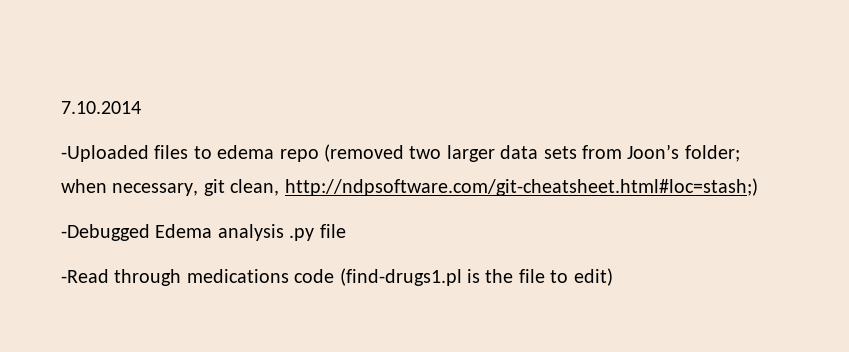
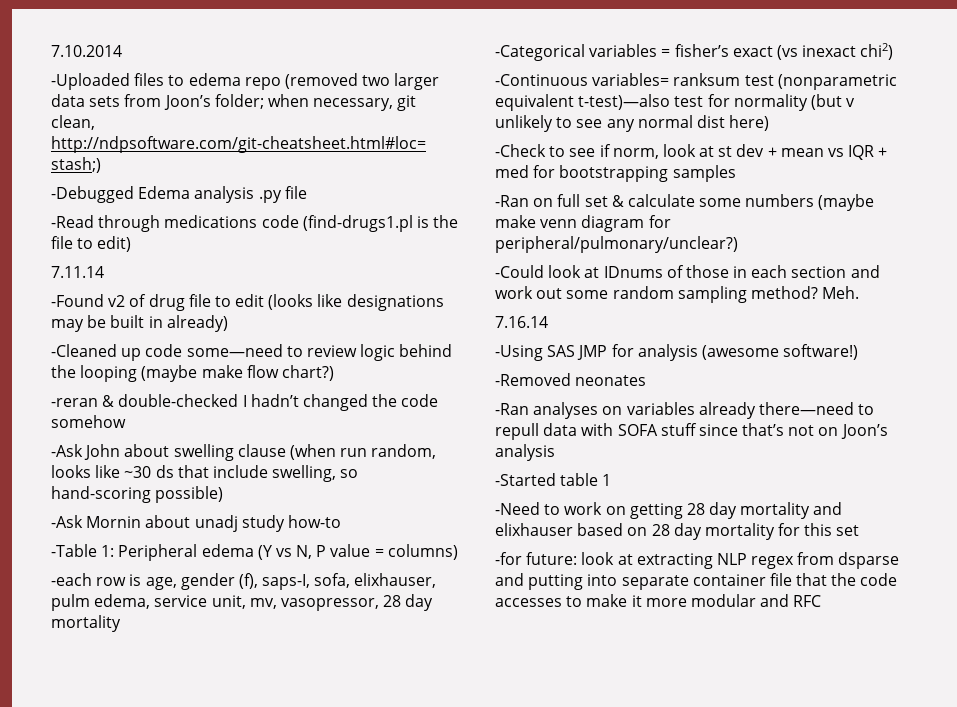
+ 7.11.14
+ -Found v2 of drug file to edit (looks like designations may be built in already)
+ -Cleaned up code some—need to review logic behind the looping (maybe make flow chart?)
+ -reran & double-checked I hadn’t changed the code somehow
+ -Ask John about swelling clause (when run random, looks like ~30 ds that include swelling, so hand-scoring possible)
+ -Ask Mornin about unadj study how-to
+ -Table 1: Peripheral edema (Y vs N, P value = columns)
+ -each row is age, gender (f), saps-I, sofa, elixhauser, pulm edema, service unit, mv, vasopressor, 28 day mortality
+ -Categorical variables = fisher’s exact (vs inexact chi2)
+ -Continuous variables= ranksum test (nonparametric equivalent t-test)—also test for normality (but v unlikely to see any normal dist here)
+ -Check to see if norm, look at st dev + mean vs IQR + med for bootstrapping samples
+ -Ran on full set & calculate some numbers (maybe make venn diagram for peripheral/pulmonary/unclear?)
+ -Could look at IDnums of those in each section and work out some random sampling method? Meh.
+ 7.16.14
+ -Using SAS JMP for analysis (awesome software!)
+ -Removed neonates
+ -Ran analyses on variables already there—need to repull data with SOFA stuff since that’s not on Joon’s analysis
+ -Started table 1
+ -Need to work on getting 28 day mortality and elixhauser based on 28 day mortality for this set
+ -for future: look at extracting NLP regex from dsparse and putting into separate container file that the code accesses to make it more modular and RFC

